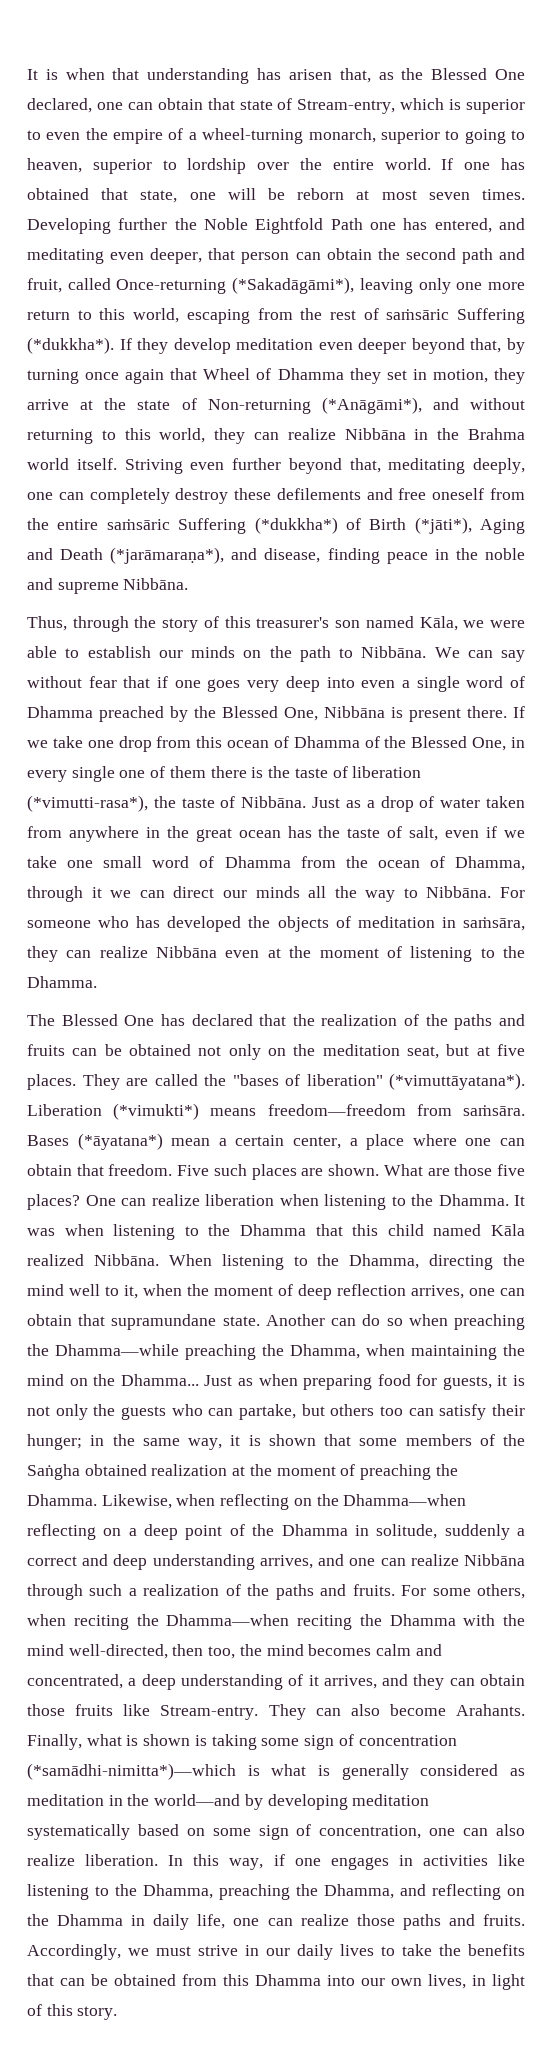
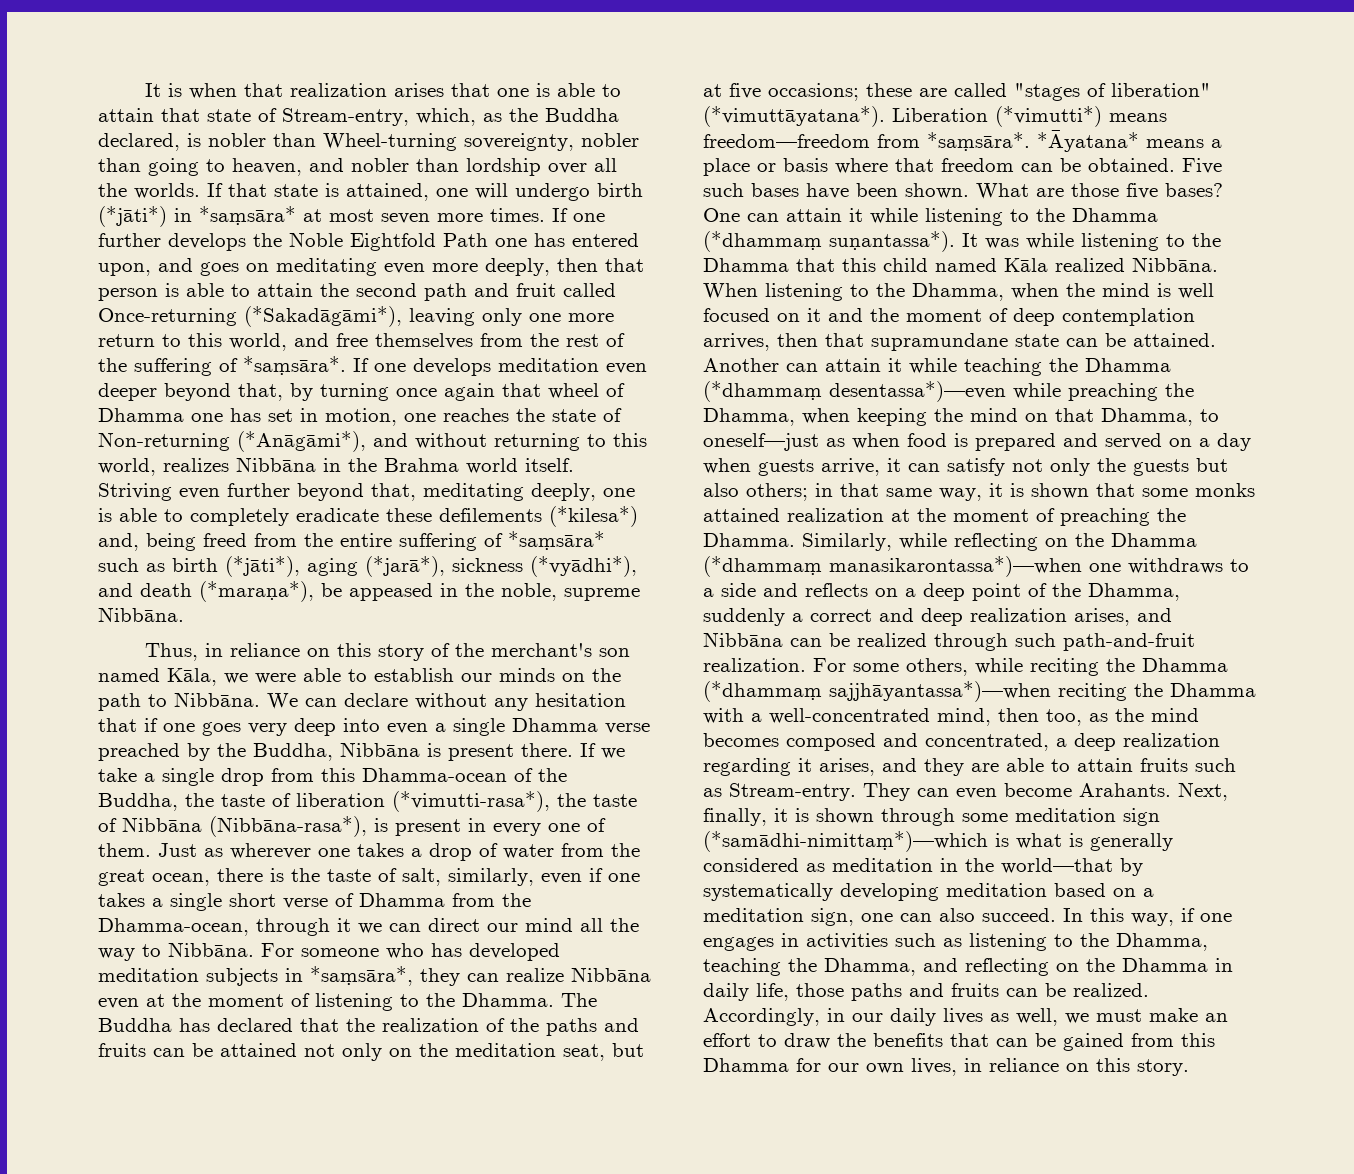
- It is when that understanding has arisen that, as the Blessed One declared, one can obtain that state of Stream-entry, which is superior to even the empire of a wheel-turning monarch, superior to going to heaven, superior to lordship over the entire world. If one has obtained that state, one will be reborn at most seven times. Developing further the Noble Eightfold Path one has entered, and meditating even deeper, that person can obtain the second path and fruit, called Once-returning (*Sakadāgāmi*), leaving only one more return to this world, escaping from the rest of saṁsāric Suffering (*dukkha*). If they develop meditation even deeper beyond that, by turning once again that Wheel of Dhamma they set in motion, they arrive at the state of Non-returning (*Anāgāmi*), and without returning to this world, they can realize Nibbāna in the Brahma world itself.
+ It is when that realization arises that one is able to attain that state of Stream-entry, which, as the Buddha declared, is nobler than Wheel-turning sovereignty, nobler than going to heaven, and nobler than lordship over all the worlds. If that state is attained, one will undergo birth (*jāti*) in *saṃsāra* at most seven more times. If one further develops the Noble Eightfold Path one has entered upon, and goes on meditating even more deeply, then that person is able to attain the second path and fruit called Once-returning (*Sakadāgāmi*), leaving only one more return to this world, and free themselves from the rest of the suffering of *saṃsāra*. If one develops meditation even deeper beyond that, by turning once again that wheel of Dhamma one has set in motion, one reaches the state of Non-returning (*Anāgāmi*), and without returning to this world, realizes Nibbāna in the Brahma world itself.
- Striving even further beyond that, meditating deeply, one can completely destroy these defilements and free oneself from the entire saṁsāric Suffering (*dukkha*) of Birth (*jāti*), Aging and Death (*jarāmaraṇa*), and disease, finding peace in the noble and supreme Nibbāna.
- Thus, through the story of this treasurer's son named Kāla, we were able to establish our minds on the path to Nibbāna.
+ Striving even further beyond that, meditating deeply, one is able to completely eradicate these defilements (*kilesa*) and, being freed from the entire suffering of *saṃsāra* such as birth (*jāti*), aging (*jarā*), sickness (*vyādhi*), and death (*maraṇa*), be appeased in the noble, supreme Nibbāna.
+ Thus, in reliance on this story of the merchant's son named Kāla, we were able to establish our minds on the path to Nibbāna.
- We can say without fear that if one goes very deep into even a single word of Dhamma preached by the Blessed One, Nibbāna is present there.
+ We can declare without any hesitation that if one goes very deep into even a single Dhamma verse preached by the Buddha, Nibbāna is present there.
- If we take one drop from this ocean of Dhamma of the Blessed One, in every single one of them there is the taste of liberation (*vimutti-rasa*), the taste of Nibbāna. Just as a drop of water taken from anywhere in the great ocean has the taste of salt, even if we take one small word of Dhamma from the ocean of Dhamma, through it we can direct our minds all the way to Nibbāna.
+ If we take a single drop from this Dhamma-ocean of the Buddha, the taste of liberation (*vimutti-rasa*), the taste of Nibbāna (Nibbāna-rasa*), is present in every one of them. Just as wherever one takes a drop of water from the great ocean, there is the taste of salt, similarly, even if one takes a single short verse of Dhamma from the Dhamma-ocean, through it we can direct our mind all the way to Nibbāna.
- For someone who has developed the objects of meditation in saṁsāra, they can realize Nibbāna even at the moment of listening to the Dhamma.
- The Blessed One has declared that the realization of the paths and fruits can be obtained not only on the meditation seat, but at five places. They are called the "bases of liberation" (*vimuttāyatana*).
+ For someone who has developed meditation subjects in *saṃsāra*, they can realize Nibbāna even at the moment of listening to the Dhamma. The Buddha has declared that the realization of the paths and fruits can be attained not only on the meditation seat, but at five occasions; these are called "stages of liberation" (*vimuttāyatana*).
- Liberation (*vimukti*) means freedom—freedom from saṁsāra. Bases (*āyatana*) mean a certain center, a place where one can obtain that freedom. Five such places are shown.
+ Liberation (*vimutti*) means freedom—freedom from *saṃsāra*. *Āyatana* means a place or basis where that freedom can be obtained. Five such bases have been shown.
- What are those five places?
+ What are those five bases?
- One can realize liberation when listening to the Dhamma.
+ One can attain it while listening to the Dhamma (*dhammaṃ suṇantassa*).
- It was when listening to the Dhamma that this child named Kāla realized Nibbāna.
+ It was while listening to the Dhamma that this child named Kāla realized Nibbāna.
- When listening to the Dhamma, directing the mind well to it, when the moment of deep reflection arrives, one can obtain that supramundane state. Another can do so when preaching the Dhamma—while preaching the Dhamma, when maintaining the mind on the Dhamma... Just as when preparing food for guests, it is not only the guests who can partake, but others too can satisfy their hunger; in the same way, it is shown that some members of the Saṅgha obtained realization at the moment of preaching the Dhamma.
+ When listening to the Dhamma, when the mind is well focused on it and the moment of deep contemplation arrives, then that supramundane state can be attained. Another can attain it while teaching the Dhamma (*dhammaṃ desentassa*)—even while preaching the Dhamma, when keeping the mind on that Dhamma, to oneself—just as when food is prepared and served on a day when guests arrive, it can satisfy not only the guests but also others; in that same way, it is shown that some monks attained realization at the moment of preaching the Dhamma.
- Likewise, when reflecting on the Dhamma—when reflecting on a deep point of the Dhamma in solitude, suddenly a correct and deep understanding arrives, and one can realize Nibbāna through such a realization of the paths and fruits.
+ Similarly, while reflecting on the Dhamma (*dhammaṃ manasikarontassa*)—when one withdraws to a side and reflects on a deep point of the Dhamma, suddenly a correct and deep realization arises, and Nibbāna can be realized through such path-and-fruit realization.
- For some others, when reciting the Dhamma—when reciting the Dhamma with the mind well-directed, then too, the mind becomes calm and concentrated, a deep understanding of it arrives, and they can obtain those fruits like Stream-entry.
+ For some others, while reciting the Dhamma (*dhammaṃ sajjhāyantassa*)—when reciting the Dhamma with a well-concentrated mind, then too, as the mind becomes composed and concentrated, a deep realization regarding it arises, and they are able to attain fruits such as Stream-entry.
- They can also become Arahants.
+ They can even become Arahants.
- Finally, what is shown is taking some sign of concentration (*samādhi-nimitta*)—which is what is generally considered as meditation in the world—and by developing meditation systematically based on some sign of concentration, one can also realize liberation.
+ Next, finally, it is shown through some meditation sign (*samādhi-nimittaṃ*)—which is what is generally considered as meditation in the world—that by systematically developing meditation based on a meditation sign, one can also succeed.
- In this way, if one engages in activities like listening to the Dhamma, preaching the Dhamma, and reflecting on the Dhamma in daily life, one can realize those paths and fruits. Accordingly, we must strive in our daily lives to take the benefits that can be obtained from this Dhamma into our own lives, in light of this story.
+ In this way, if one engages in activities such as listening to the Dhamma, teaching the Dhamma, and reflecting on the Dhamma in daily life, those paths and fruits can be realized. Accordingly, in our daily lives as well, we must make an effort to draw the benefits that can be gained from this Dhamma for our own lives, in reliance on this story.

